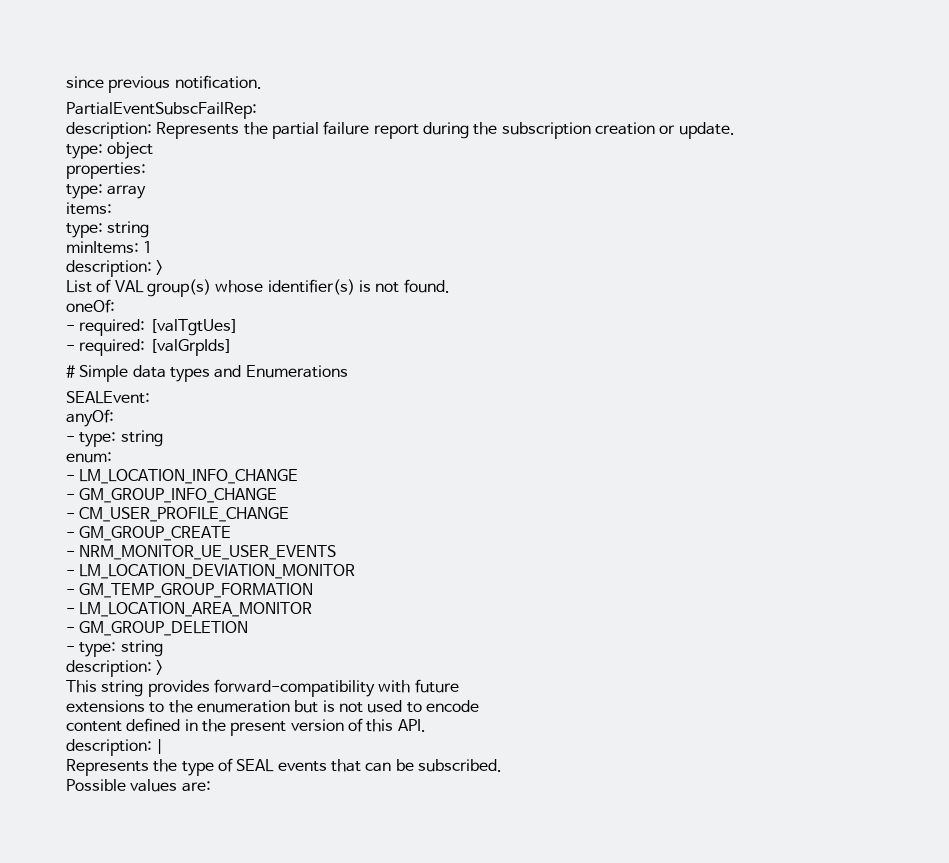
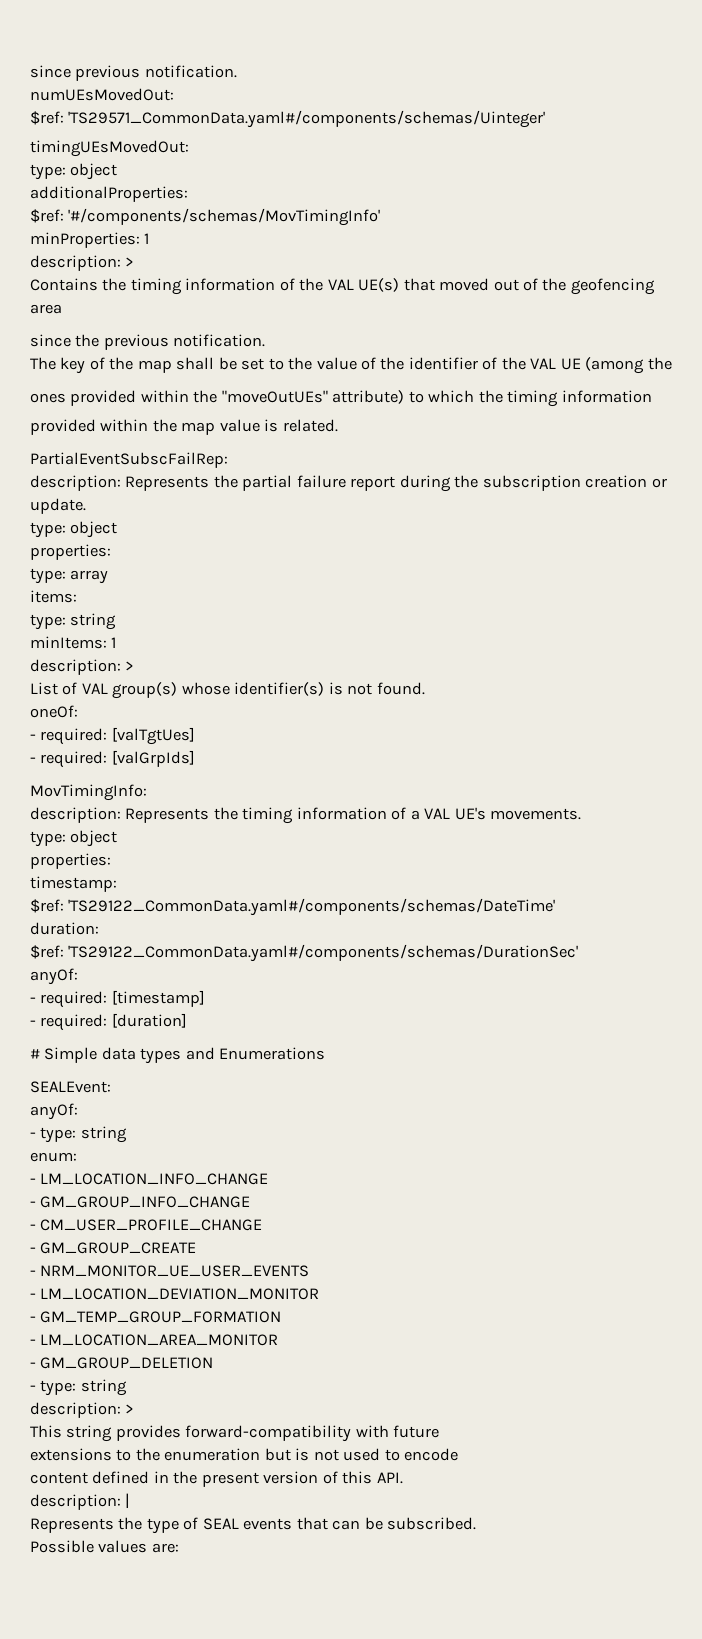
+ numUEsMovedOut:
+ $ref: 'TS29571_CommonData.yaml#/components/schemas/Uinteger'
+ timingUEsMovedOut:
+ type: object
+ additionalProperties:
+ $ref: '#/components/schemas/MovTimingInfo'
+ minProperties: 1
+ description: >
+ Contains the timing information of the VAL UE(s) that moved out of the geofencing area
+ since the previous notification.
+ The key of the map shall be set to the value of the identifier of the VAL UE (among the
+ ones provided within the "moveOutUEs" attribute) to which the timing information
+ provided within the map value is related.
+ MovTimingInfo:
+ description: Represents the timing information of a VAL UE's movements.
+ type: object
+ properties:
+ timestamp:
+ $ref: 'TS29122_CommonData.yaml#/components/schemas/DateTime'
+ duration:
+ $ref: 'TS29122_CommonData.yaml#/components/schemas/DurationSec'
+ anyOf:
+ - required: [timestamp]
+ - required: [duration]

